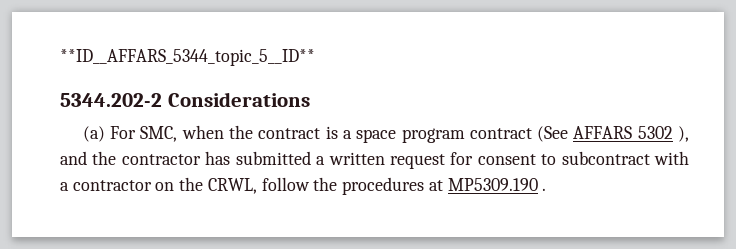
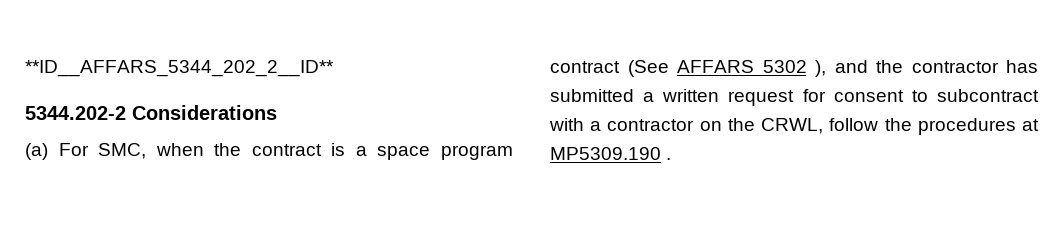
- **ID__AFFARS_5344_topic_5__ID**
+ **ID__AFFARS_5344_202_2__ID**

